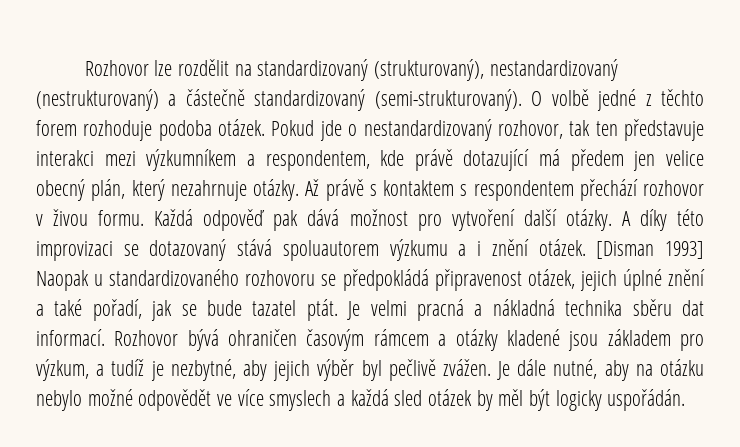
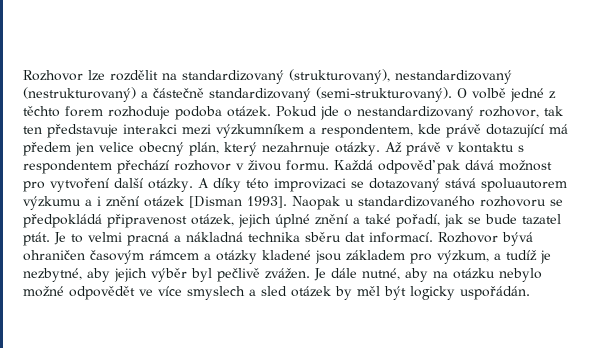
- Až právě s kontaktem s respondentem přechází rozhovor v živou formu.
+ Až právě v kontaktu s respondentem přechází rozhovor v živou formu.
- A díky této improvizaci se dotazovaný stává spoluautorem výzkumu a i znění otázek. [Disman 1993] Naopak u standardizovaného rozhovoru se předpokládá připravenost otázek, jejich úplné znění a také pořadí, jak se bude tazatel ptát.
+ A díky této improvizaci se dotazovaný stává spoluautorem výzkumu a i znění otázek [Disman 1993]. Naopak u standardizovaného rozhovoru se předpokládá připravenost otázek, jejich úplné znění a také pořadí, jak se bude tazatel ptát.
- Je velmi pracná a nákladná technika sběru dat informací.
+ Je to velmi pracná a nákladná technika sběru dat informací.
- Je dále nutné, aby na otázku nebylo možné odpovědět ve více smyslech a každá sled otázek by měl být logicky uspořádán.
+ Je dále nutné, aby na otázku nebylo možné odpovědět ve více smyslech a sled otázek by měl být logicky uspořádán.

